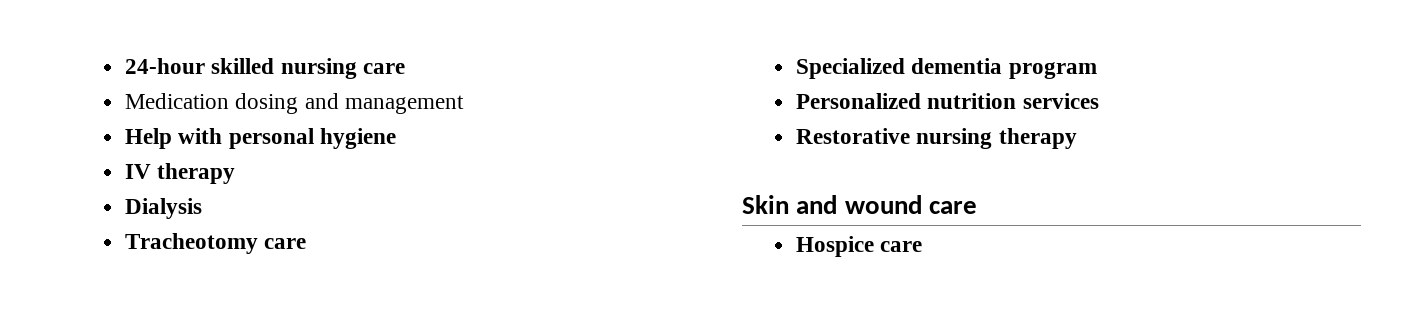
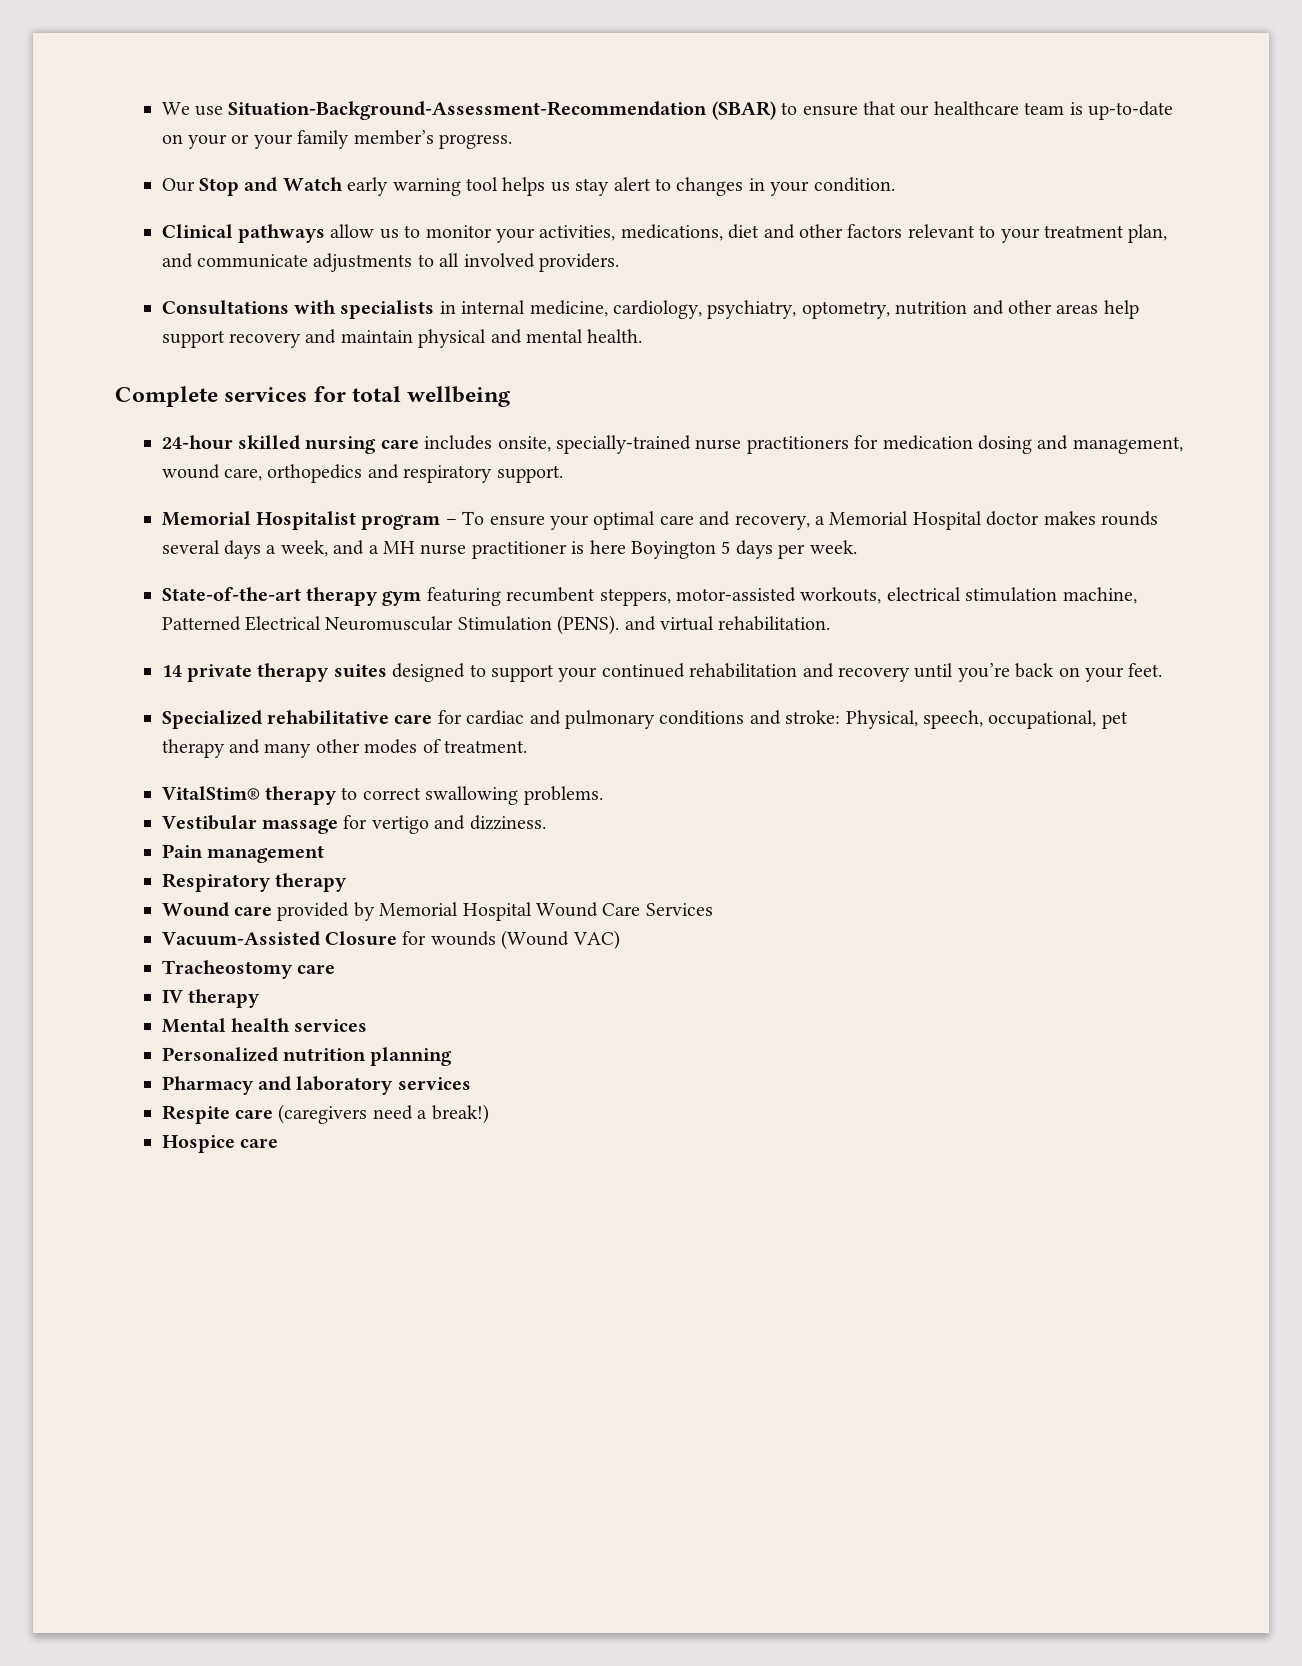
- 24-hour skilled nursing care
- Medication dosing and management
- Help with personal hygiene
+ We use Situation-Background-Assessment-Recommendation (SBAR) to ensure that our healthcare team is up-to-date on your or your family member’s progress.
+ Our Stop and Watch early warning tool helps us stay alert to changes in your condition.
+ Clinical pathways allow us to monitor your activities, medications, diet and other factors relevant to your treatment plan, and communicate adjustments to all involved providers.
+ Consultations with specialists in internal medicine, cardiology, psychiatry, optometry, nutrition and other areas help support recovery and maintain physical and mental health.
+ Complete services for total wellbeing
+ 24-hour skilled nursing care includes onsite, specially-trained nurse practitioners for medication dosing and management, wound care, orthopedics and respiratory support.
+ Memorial Hospitalist program – To ensure your optimal care and recovery, a Memorial Hospital doctor makes rounds several days a week, and a MH nurse practitioner is here Boyington 5 days per week.
+ State-of-the-art therapy gym featuring recumbent steppers, motor-assisted workouts, electrical stimulation machine, Patterned Electrical Neuromuscular Stimulation (PENS). and virtual rehabilitation.
+ 14 private therapy suites designed to support your continued rehabilitation and recovery until you’re back on your feet.
+ Specialized rehabilitative care for cardiac and pulmonary conditions and stroke: Physical, speech, occupational, pet therapy and many other modes of treatment.
+ VitalStim® therapy to correct swallowing problems.
+ Vestibular massage for vertigo and dizziness.
+ Pain management
+ Respiratory therapy
+ Wound care provided by Memorial Hospital Wound Care Services
+ Vacuum-Assisted Closure for wounds (Wound VAC)
+ Tracheostomy care
  IV therapy
- Dialysis
- Tracheotomy care
- Specialized dementia program
- Personalized nutrition services
- Restorative nursing therapy
- Skin and wound care
+ Mental health services
+ Personalized nutrition planning
+ Pharmacy and laboratory services
+ Respite care (caregivers need a break!)

